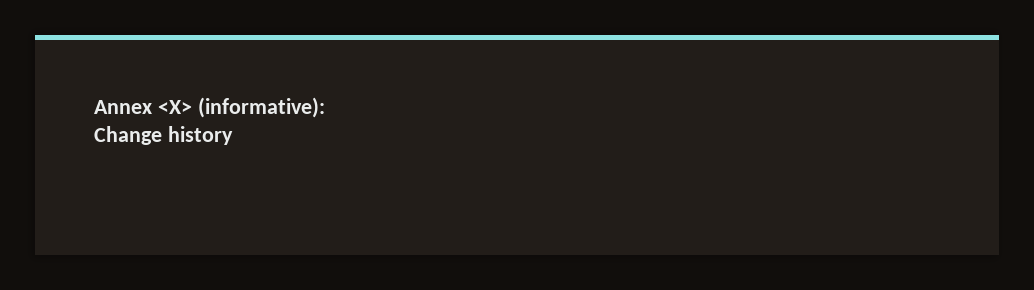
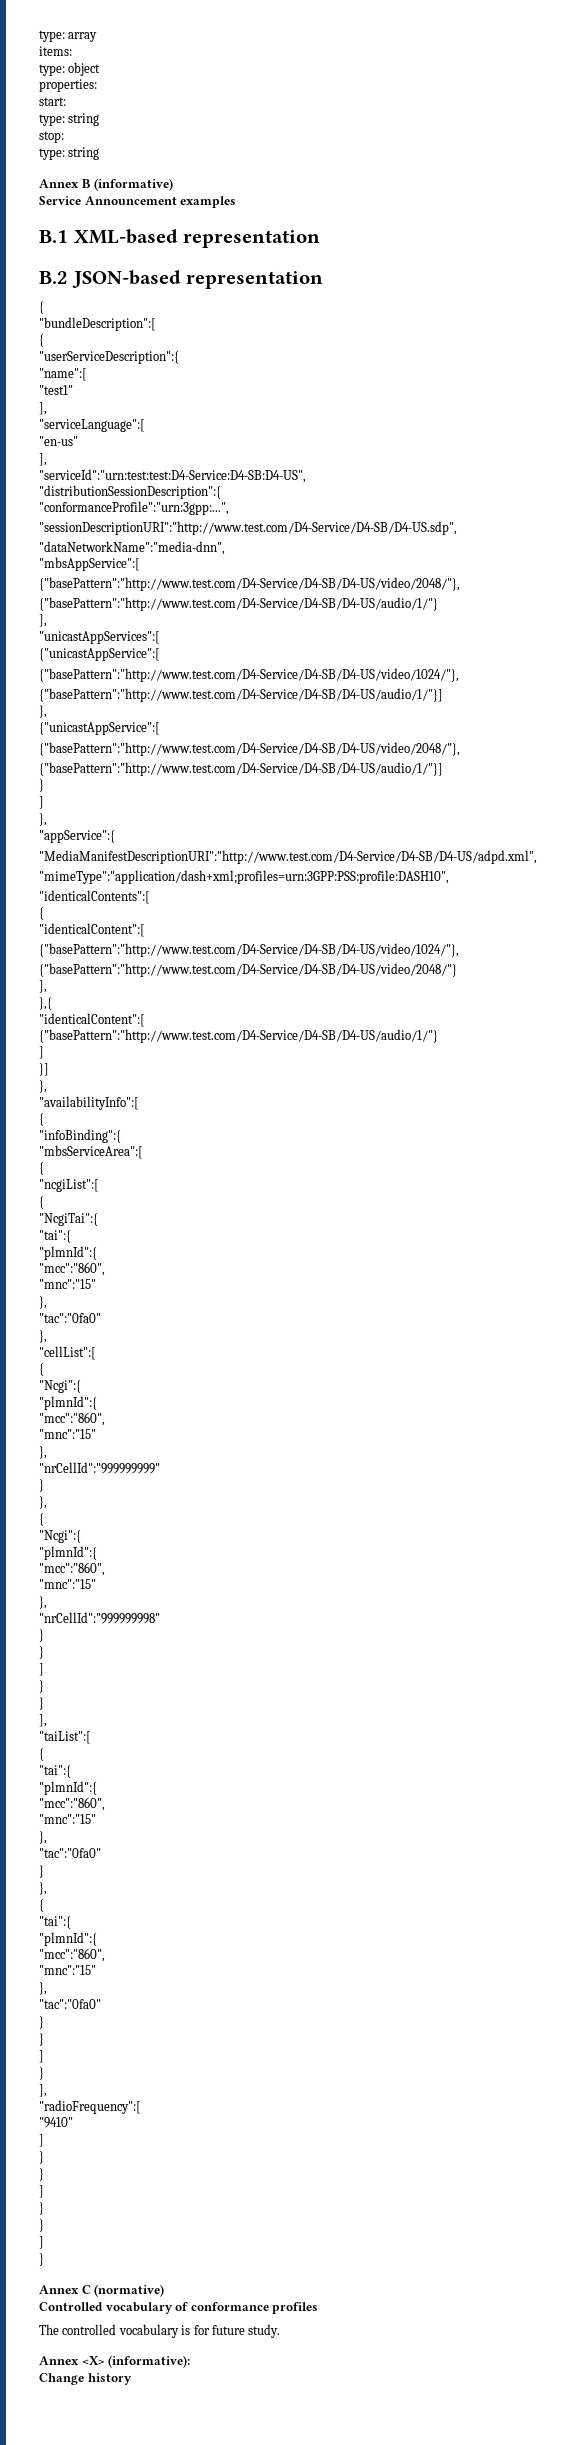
+ type: array
+ items:
+ type: object
+ properties:
+ start:
+ type: string
+ stop:
+ type: string
+ Annex B (informative)
+ Service Announcement examples
+ B.1 XML-based representation
+ B.2 JSON-based representation
+ {
+ "bundleDescription":[
+ {
+ "userServiceDescription":{
+ "name":[
+ "test1"
+ ],
+ "serviceLanguage":[
+ "en-us"
+ ],
+ "serviceId":"urn:test:test:D4-Service:D4-SB:D4-US",
+ "distributionSessionDescription":{
+ "conformanceProfile":"urn:3gpp:...",
+ "sessionDescriptionURI":"http://www.test.com/D4-Service/D4-SB/D4-US.sdp",
+ "dataNetworkName":"media-dnn",
+ "mbsAppService":[
+ {"basePattern":"http://www.test.com/D4-Service/D4-SB/D4-US/video/2048/"},
+ {"basePattern":"http://www.test.com/D4-Service/D4-SB/D4-US/audio/1/"}
+ ],
+ "unicastAppServices":[
+ {"unicastAppService":[
+ {"basePattern":"http://www.test.com/D4-Service/D4-SB/D4-US/video/1024/"},
+ {"basePattern":"http://www.test.com/D4-Service/D4-SB/D4-US/audio/1/"}]
+ },
+ {"unicastAppService":[
+ {"basePattern":"http://www.test.com/D4-Service/D4-SB/D4-US/video/2048/"},
+ {"basePattern":"http://www.test.com/D4-Service/D4-SB/D4-US/audio/1/"}]
+ }
+ ]
+ },
+ "appService":{
+ "MediaManifestDescriptionURI":"http://www.test.com/D4-Service/D4-SB/D4-US/adpd.xml",
+ "mimeType":"application/dash+xml;profiles=urn:3GPP:PSS:profile:DASH10",
+ "identicalContents":[
+ {
+ "identicalContent":[
+ {"basePattern":"http://www.test.com/D4-Service/D4-SB/D4-US/video/1024/"},
+ {"basePattern":"http://www.test.com/D4-Service/D4-SB/D4-US/video/2048/"}
+ ],
+ },{
+ "identicalContent":[
+ {"basePattern":"http://www.test.com/D4-Service/D4-SB/D4-US/audio/1/"}
+ ]
+ }]
+ },
+ "availabilityInfo":[
+ {
+ "infoBinding":{
+ "mbsServiceArea":[
+ {
+ "ncgiList":[
+ {
+ "NcgiTai":{
+ "tai":{
+ "plmnId":{
+ "mcc":"860",
+ "mnc":"15"
+ },
+ "tac":"0fa0"
+ },
+ "cellList":[
+ {
+ "Ncgi":{
+ "plmnId":{
+ "mcc":"860",
+ "mnc":"15"
+ },
+ "nrCellId":"999999999"
+ }
+ },
+ {
+ "Ncgi":{
+ "plmnId":{
+ "mcc":"860",
+ "mnc":"15"
+ },
+ "nrCellId":"999999998"
+ }
+ }
+ ]
+ }
+ }
+ ],
+ "taiList":[
+ {
+ "tai":{
+ "plmnId":{
+ "mcc":"860",
+ "mnc":"15"
+ },
+ "tac":"0fa0"
+ }
+ },
+ {
+ "tai":{
+ "plmnId":{
+ "mcc":"860",
+ "mnc":"15"
+ },
+ "tac":"0fa0"
+ }
+ }
+ ]
+ }
+ ],
+ "radioFrequency":[
+ "9410"
+ ]
+ }
+ }
+ ]
+ }
+ }
+ ]
+ }
+ Annex C (normative)
+ Controlled vocabulary of conformance profiles
+ The controlled vocabulary is for future study.

